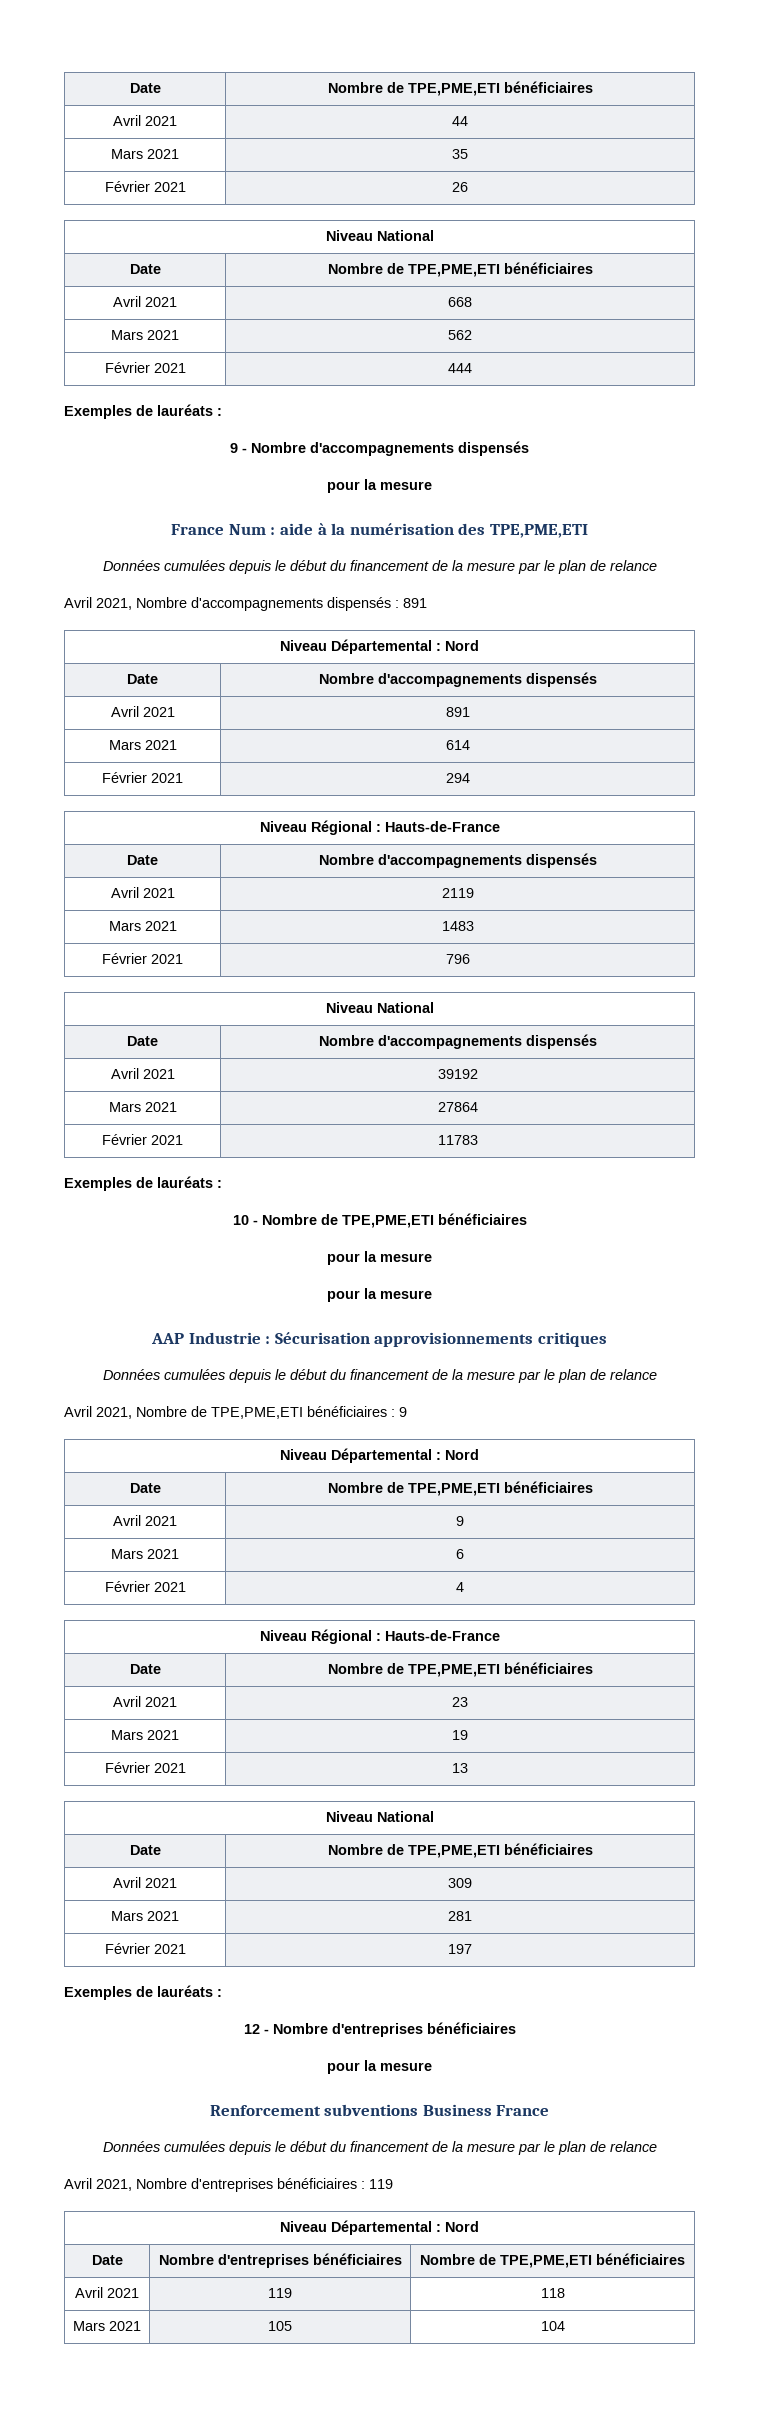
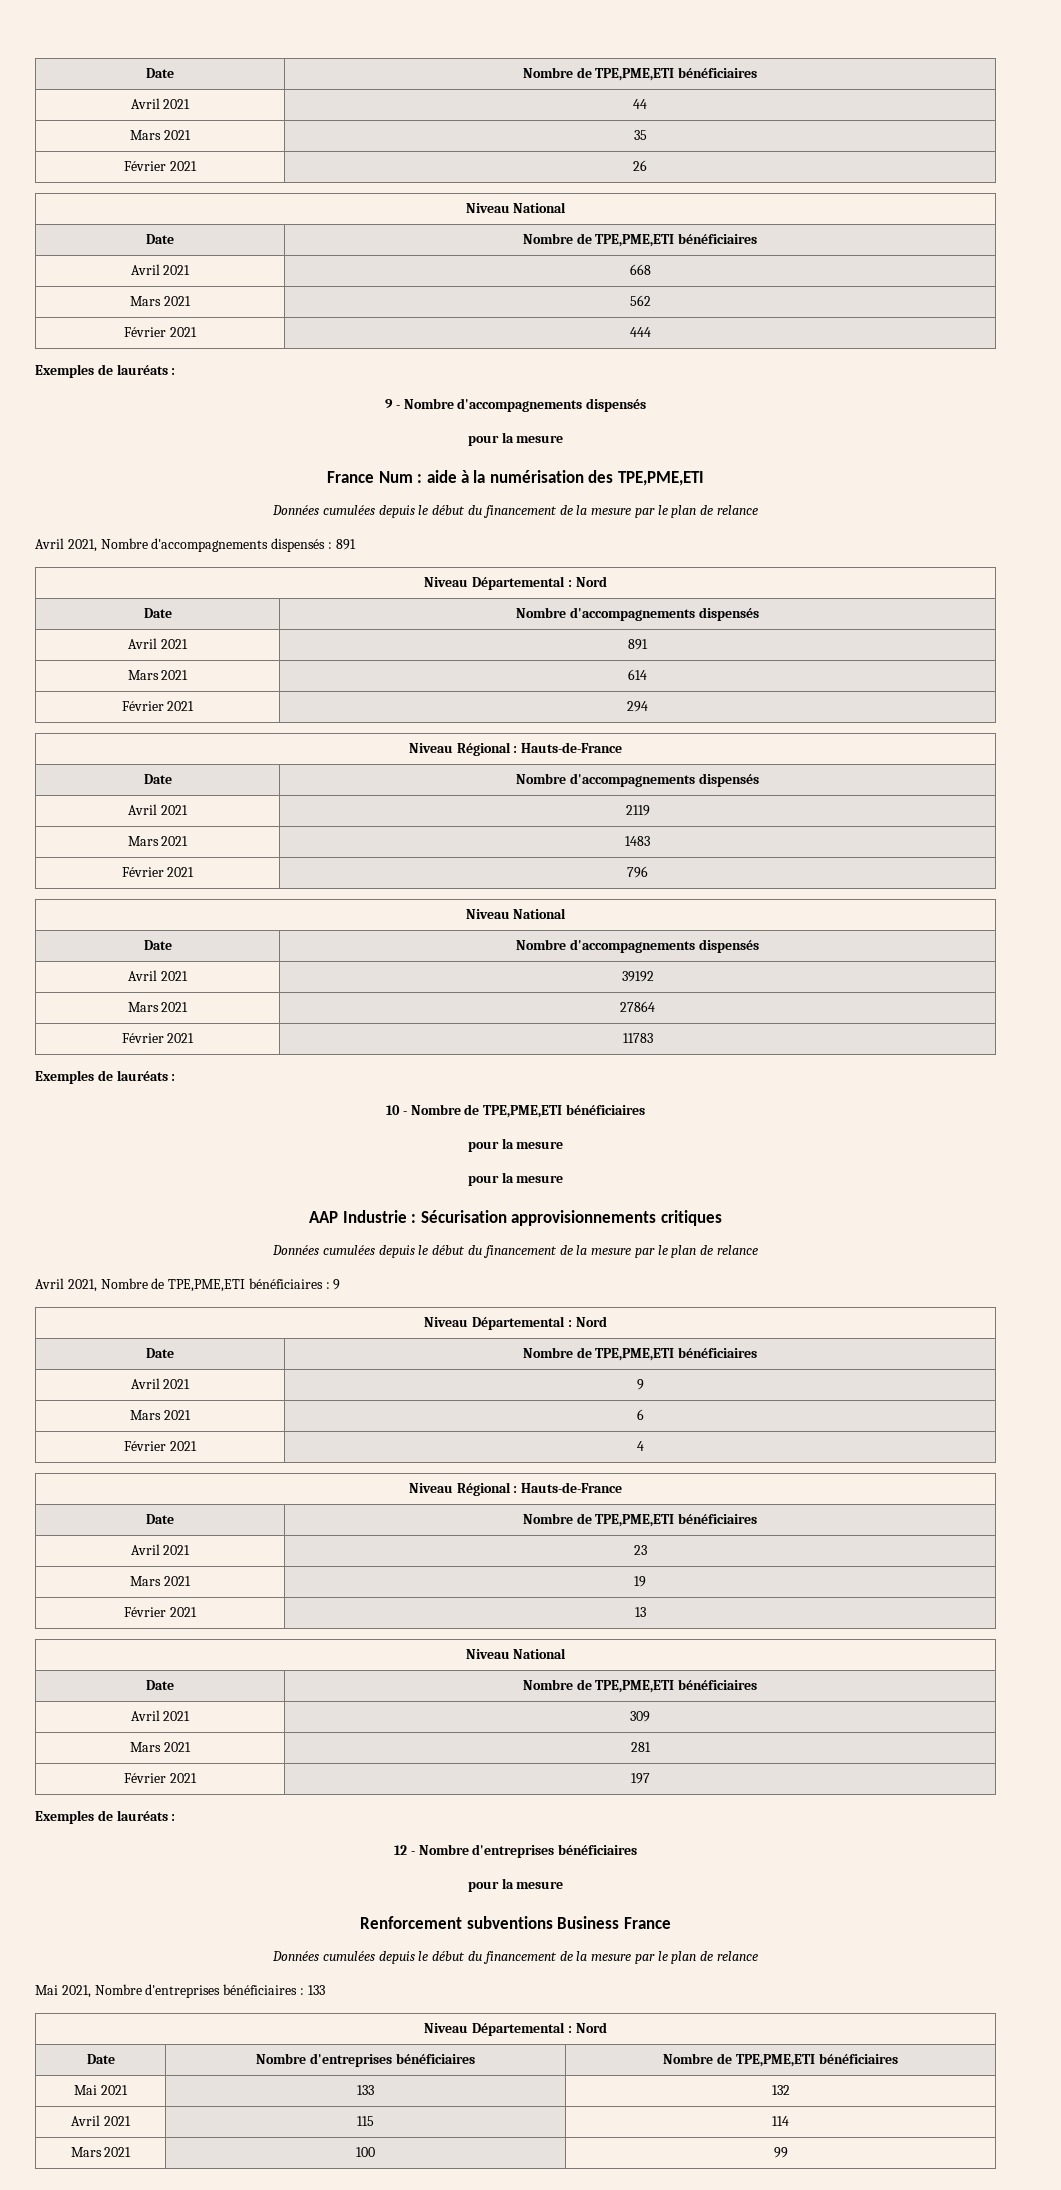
- Avril 2021, Nombre d'entreprises bénéficiaires : 119
+ Mai 2021, Nombre d'entreprises bénéficiaires : 133
- Avril 2021 | 119 | 118
- Mars 2021 | 105 | 104
+ Mai 2021 | 133 | 132
+ Avril 2021 | 115 | 114
+ Mars 2021 | 100 | 99

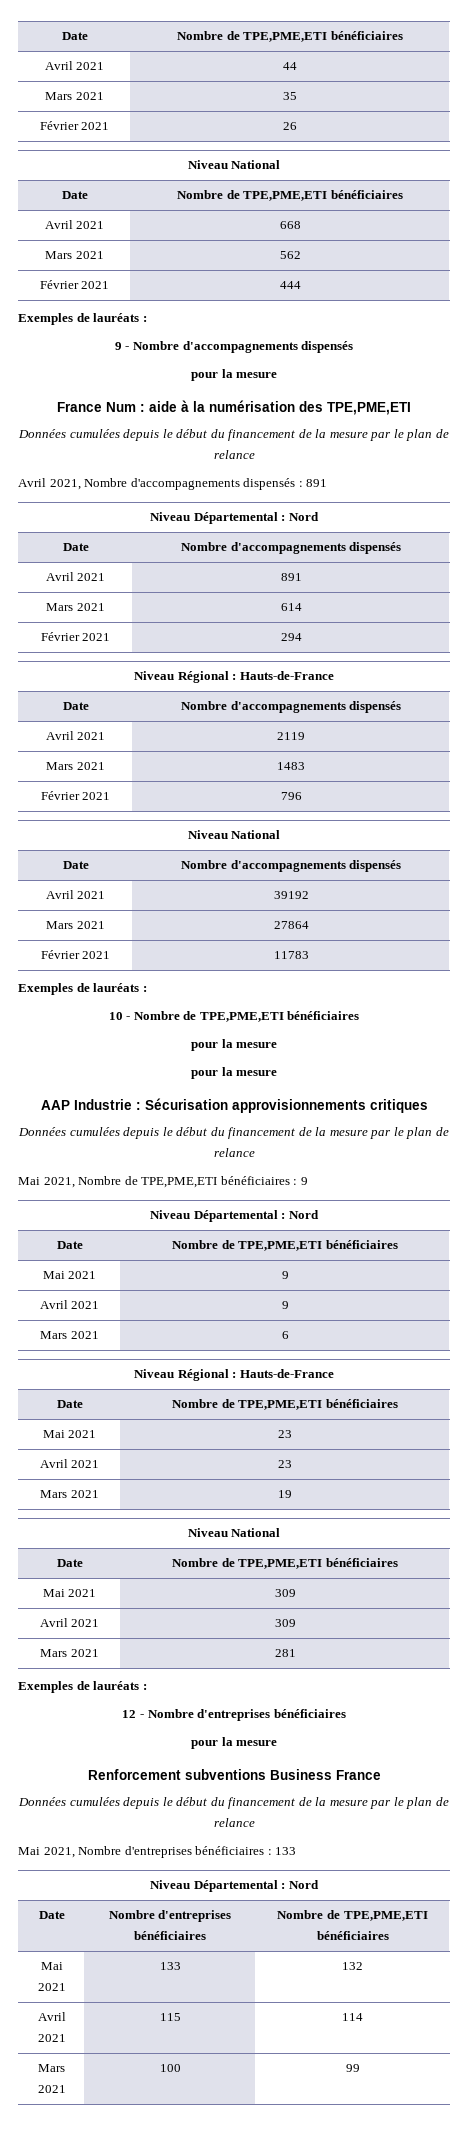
- Avril 2021, Nombre de TPE,PME,ETI bénéficiaires : 9
+ Mai 2021, Nombre de TPE,PME,ETI bénéficiaires : 9
+ Mai 2021 | 9
- Février 2021 | 4
+ Mai 2021 | 23
  Mars 2021 | 19
- Février 2021 | 13
  Niveau National
  Date | Nombre de TPE,PME,ETI bénéficiaires
+ Mai 2021 | 309
- Février 2021 | 197

